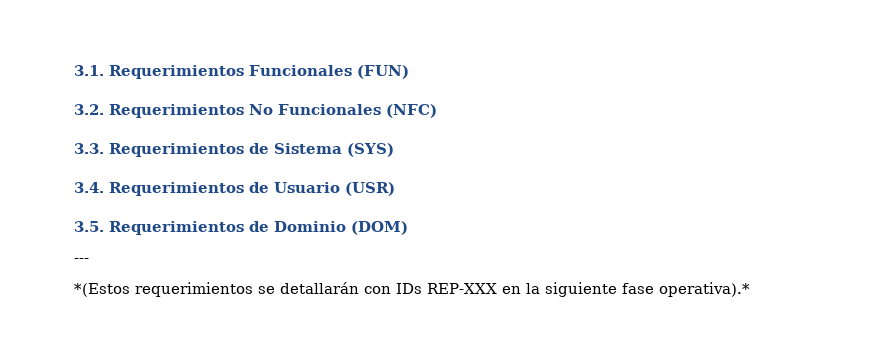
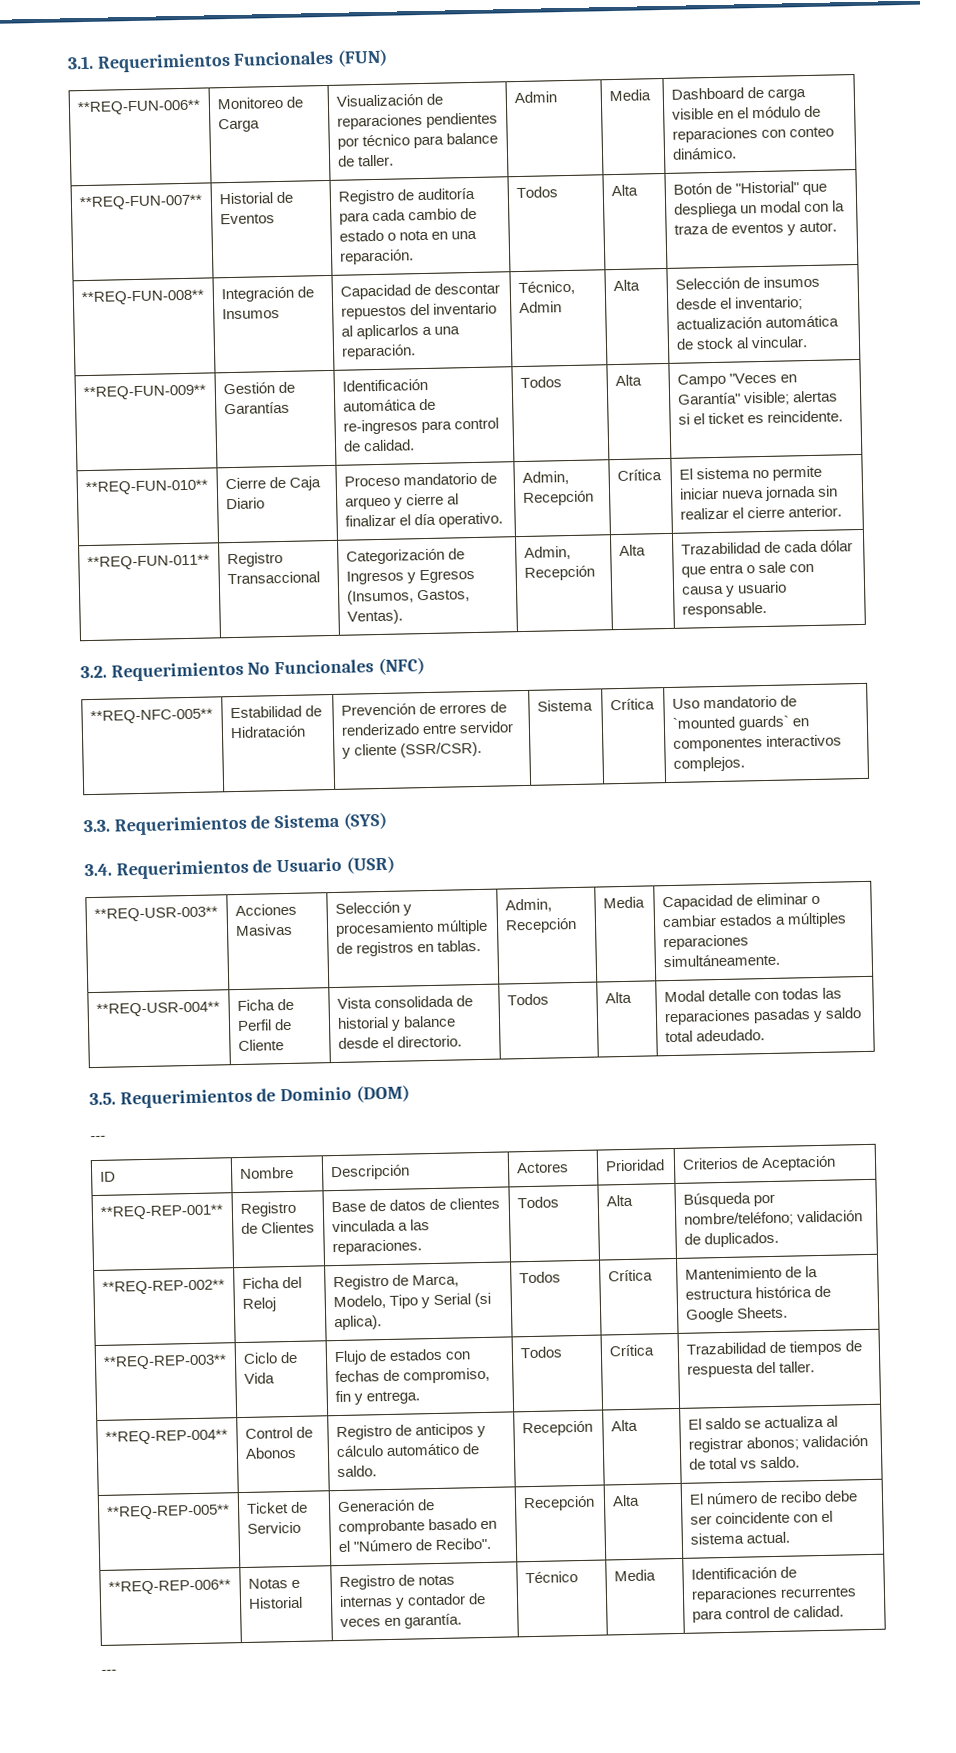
+ **REQ-FUN-006** | Monitoreo de Carga | Visualización de reparaciones pendientes por técnico para balance de taller. | Admin | Media | Dashboard de carga visible en el módulo de reparaciones con conteo dinámico.
+ **REQ-FUN-007** | Historial de Eventos | Registro de auditoría para cada cambio de estado o nota en una reparación. | Todos | Alta | Botón de "Historial" que despliega un modal con la traza de eventos y autor.
+ **REQ-FUN-008** | Integración de Insumos | Capacidad de descontar repuestos del inventario al aplicarlos a una reparación. | Técnico, Admin | Alta | Selección de insumos desde el inventario; actualización automática de stock al vincular.
+ **REQ-FUN-009** | Gestión de Garantías | Identificación automática de re-ingresos para control de calidad. | Todos | Alta | Campo "Veces en Garantía" visible; alertas si el ticket es reincidente.
+ **REQ-FUN-010** | Cierre de Caja Diario | Proceso mandatorio de arqueo y cierre al finalizar el día operativo. | Admin, Recepción | Crítica | El sistema no permite iniciar nueva jornada sin realizar el cierre anterior.
+ **REQ-FUN-011** | Registro Transaccional | Categorización de Ingresos y Egresos (Insumos, Gastos, Ventas). | Admin, Recepción | Alta | Trazabilidad de cada dólar que entra o sale con causa y usuario responsable.
+ **REQ-NFC-005** | Estabilidad de Hidratación | Prevención de errores de renderizado entre servidor y cliente (SSR/CSR). | Sistema | Crítica | Uso mandatorio de `mounted guards` en componentes interactivos complejos.
+ **REQ-USR-003** | Acciones Masivas | Selección y procesamiento múltiple de registros en tablas. | Admin, Recepción | Media | Capacidad de eliminar o cambiar estados a múltiples reparaciones simultáneamente.
+ **REQ-USR-004** | Ficha de Perfil de Cliente | Vista consolidada de historial y balance desde el directorio. | Todos | Alta | Modal detalle con todas las reparaciones pasadas y saldo total adeudado.
- *(Estos requerimientos se detallarán con IDs REP-XXX en la siguiente fase operativa).*
+ ID | Nombre | Descripción | Actores | Prioridad | Criterios de Aceptación
+ **REQ-REP-001** | Registro de Clientes | Base de datos de clientes vinculada a las reparaciones. | Todos | Alta | Búsqueda por nombre/teléfono; validación de duplicados.
+ **REQ-REP-002** | Ficha del Reloj | Registro de Marca, Modelo, Tipo y Serial (si aplica). | Todos | Crítica | Mantenimiento de la estructura histórica de Google Sheets.
+ **REQ-REP-003** | Ciclo de Vida | Flujo de estados con fechas de compromiso, fin y entrega. | Todos | Crítica | Trazabilidad de tiempos de respuesta del taller.
+ **REQ-REP-004** | Control de Abonos | Registro de anticipos y cálculo automático de saldo. | Recepción | Alta | El saldo se actualiza al registrar abonos; validación de total vs saldo.
+ **REQ-REP-005** | Ticket de Servicio | Generación de comprobante basado en el "Número de Recibo". | Recepción | Alta | El número de recibo debe ser coincidente con el sistema actual.
+ **REQ-REP-006** | Notas e Historial | Registro de notas internas y contador de veces en garantía. | Técnico | Media | Identificación de reparaciones recurrentes para control de calidad.
+ ---

